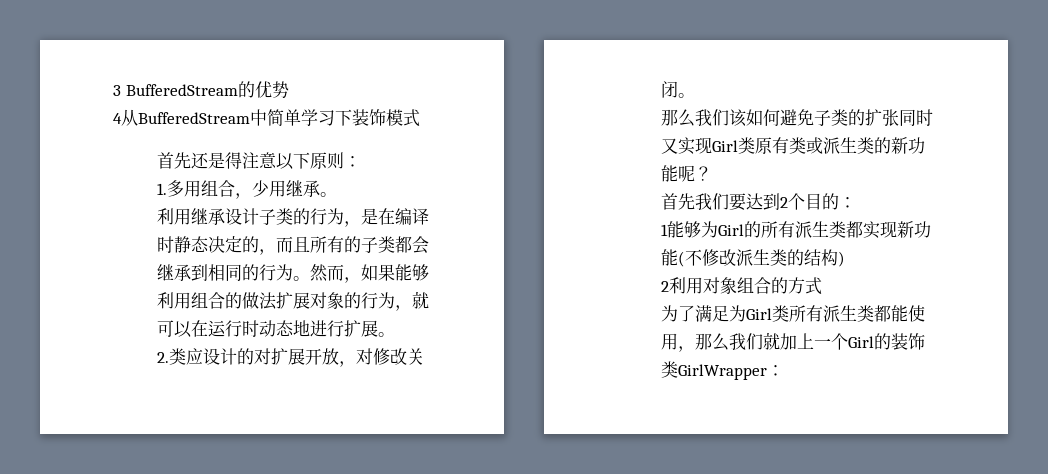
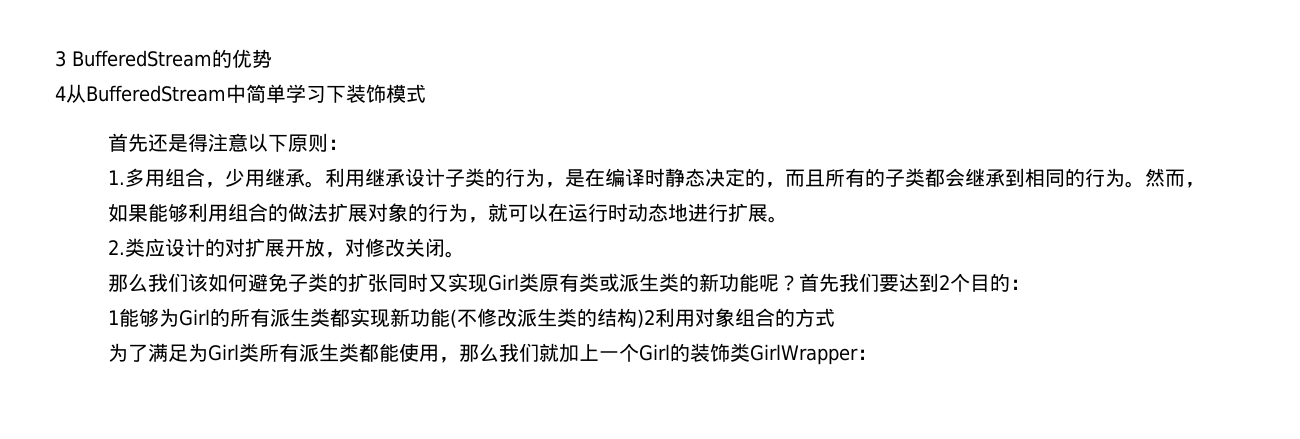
- 1.多用组合，少用继承。
- 利用继承设计子类的行为，是在编译时静态决定的，而且所有的子类都会继承到相同的行为。
+ 1.多用组合，少用继承。利用继承设计子类的行为，是在编译时静态决定的，而且所有的子类都会继承到相同的行为。
- 那么我们该如何避免子类的扩张同时又实现Girl类原有类或派生类的新功能呢？
- 首先我们要达到2个目的：
+ 那么我们该如何避免子类的扩张同时又实现Girl类原有类或派生类的新功能呢？首先我们要达到2个目的：
- 1能够为Girl的所有派生类都实现新功能(不修改派生类的结构)
- 2利用对象组合的方式
+ 1能够为Girl的所有派生类都实现新功能(不修改派生类的结构)2利用对象组合的方式

